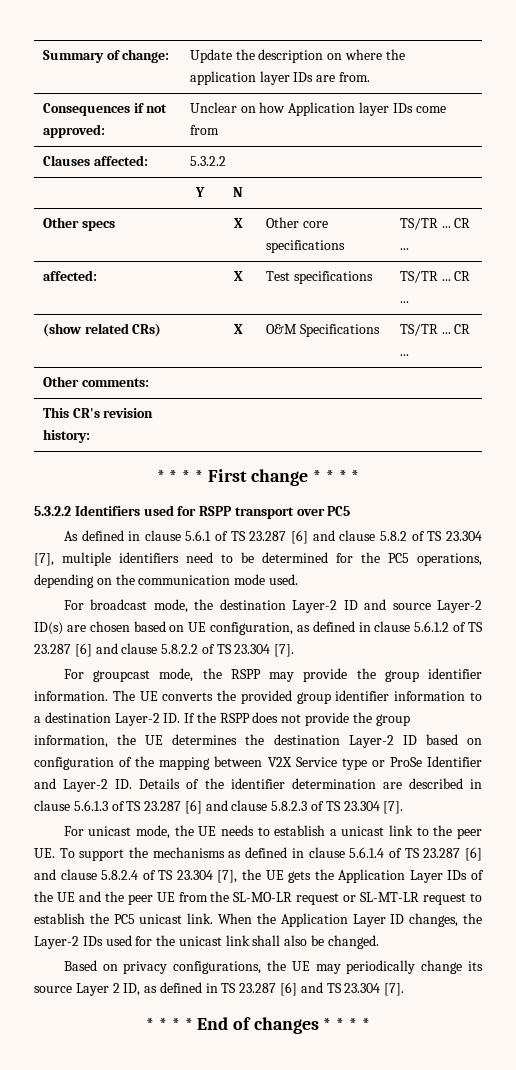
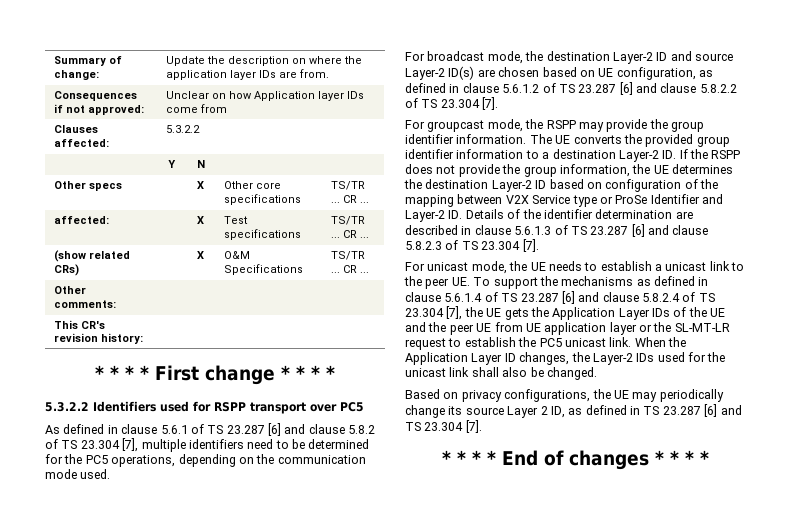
- For unicast mode, the UE needs to establish a unicast link to the peer UE. To support the mechanisms as defined in clause 5.6.1.4 of TS 23.287 [6] and clause 5.8.2.4 of TS 23.304 [7], the UE gets the Application Layer IDs of the UE and the peer UE from the SL-MO-LR request or SL-MT-LR request to establish the PC5 unicast link.
+ For unicast mode, the UE needs to establish a unicast link to the peer UE. To support the mechanisms as defined in clause 5.6.1.4 of TS 23.287 [6] and clause 5.8.2.4 of TS 23.304 [7], the UE gets the Application Layer IDs of the UE and the peer UE from UE application layer or the SL-MT-LR request to establish the PC5 unicast link.

